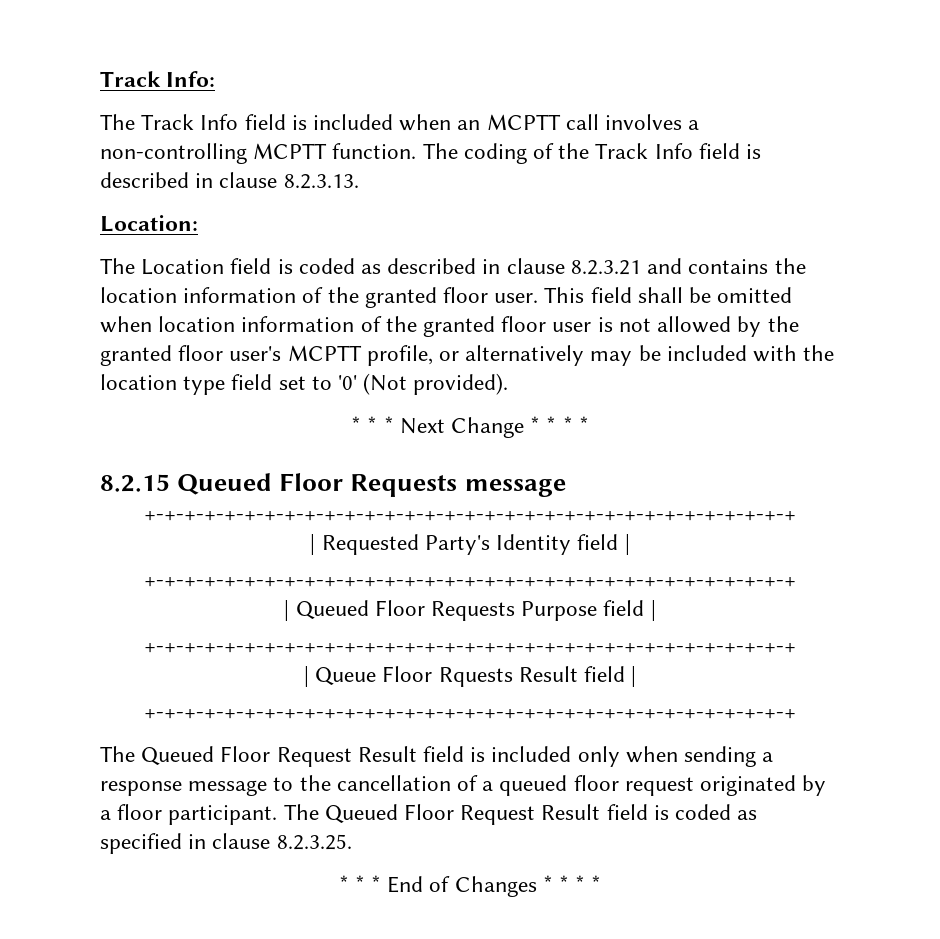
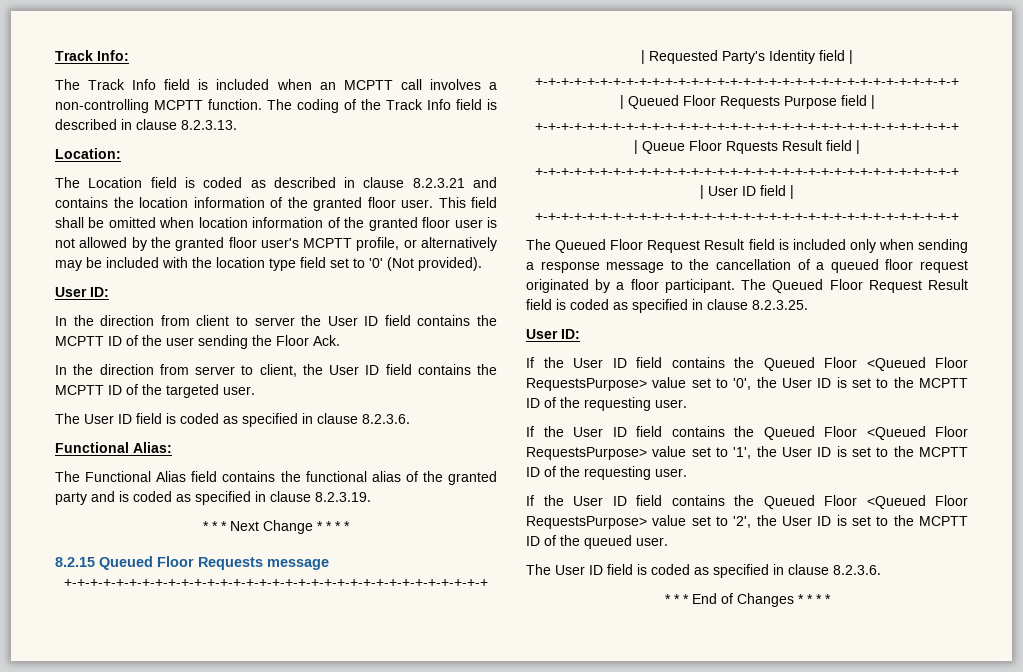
  This field shall be omitted when location information of the granted floor user is not allowed by the granted floor user's MCPTT profile, or alternatively may be included with the location type field set to '0' (Not provided).
+ User ID:
+ In the direction from client to server the User ID field contains the MCPTT ID of the user sending the Floor Ack.
+ In the direction from server to client, the User ID field contains the MCPTT ID of the targeted user.
+ The User ID field is coded as specified in clause 8.2.3.6.
+ Functional Alias:
+ The Functional Alias field contains the functional alias of the granted party and is coded as specified in clause 8.2.3.19.
+ | User ID field |
+ +-+-+-+-+-+-+-+-+-+-+-+-+-+-+-+-+-+-+-+-+-+-+-+-+-+-+-+-+-+-+-+-+
  The Queued Floor Request Result field is coded as specified in clause 8.2.3.25.
+ User ID:
+ If the User ID field contains the Queued Floor <Queued Floor RequestsPurpose> value set to '0', the User ID is set to the MCPTT ID of the requesting user.
+ If the User ID field contains the Queued Floor <Queued Floor RequestsPurpose> value set to '1', the User ID is set to the MCPTT ID of the requesting user.
+ If the User ID field contains the Queued Floor <Queued Floor RequestsPurpose> value set to '2', the User ID is set to the MCPTT ID of the queued user.
+ The User ID field is coded as specified in clause 8.2.3.6.

